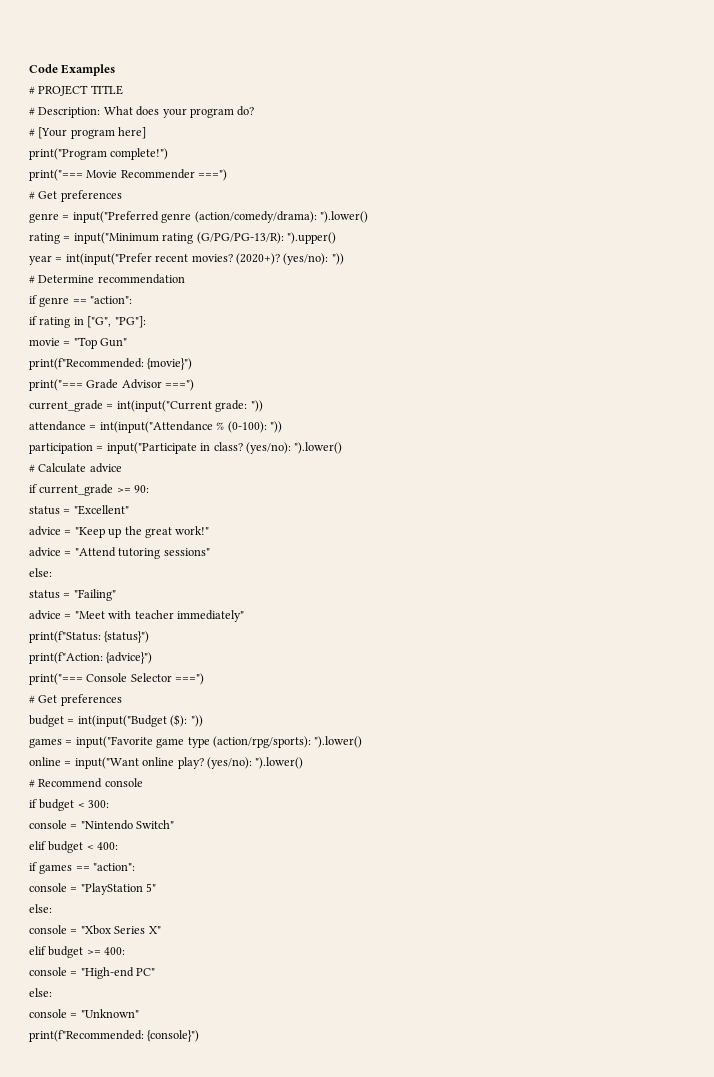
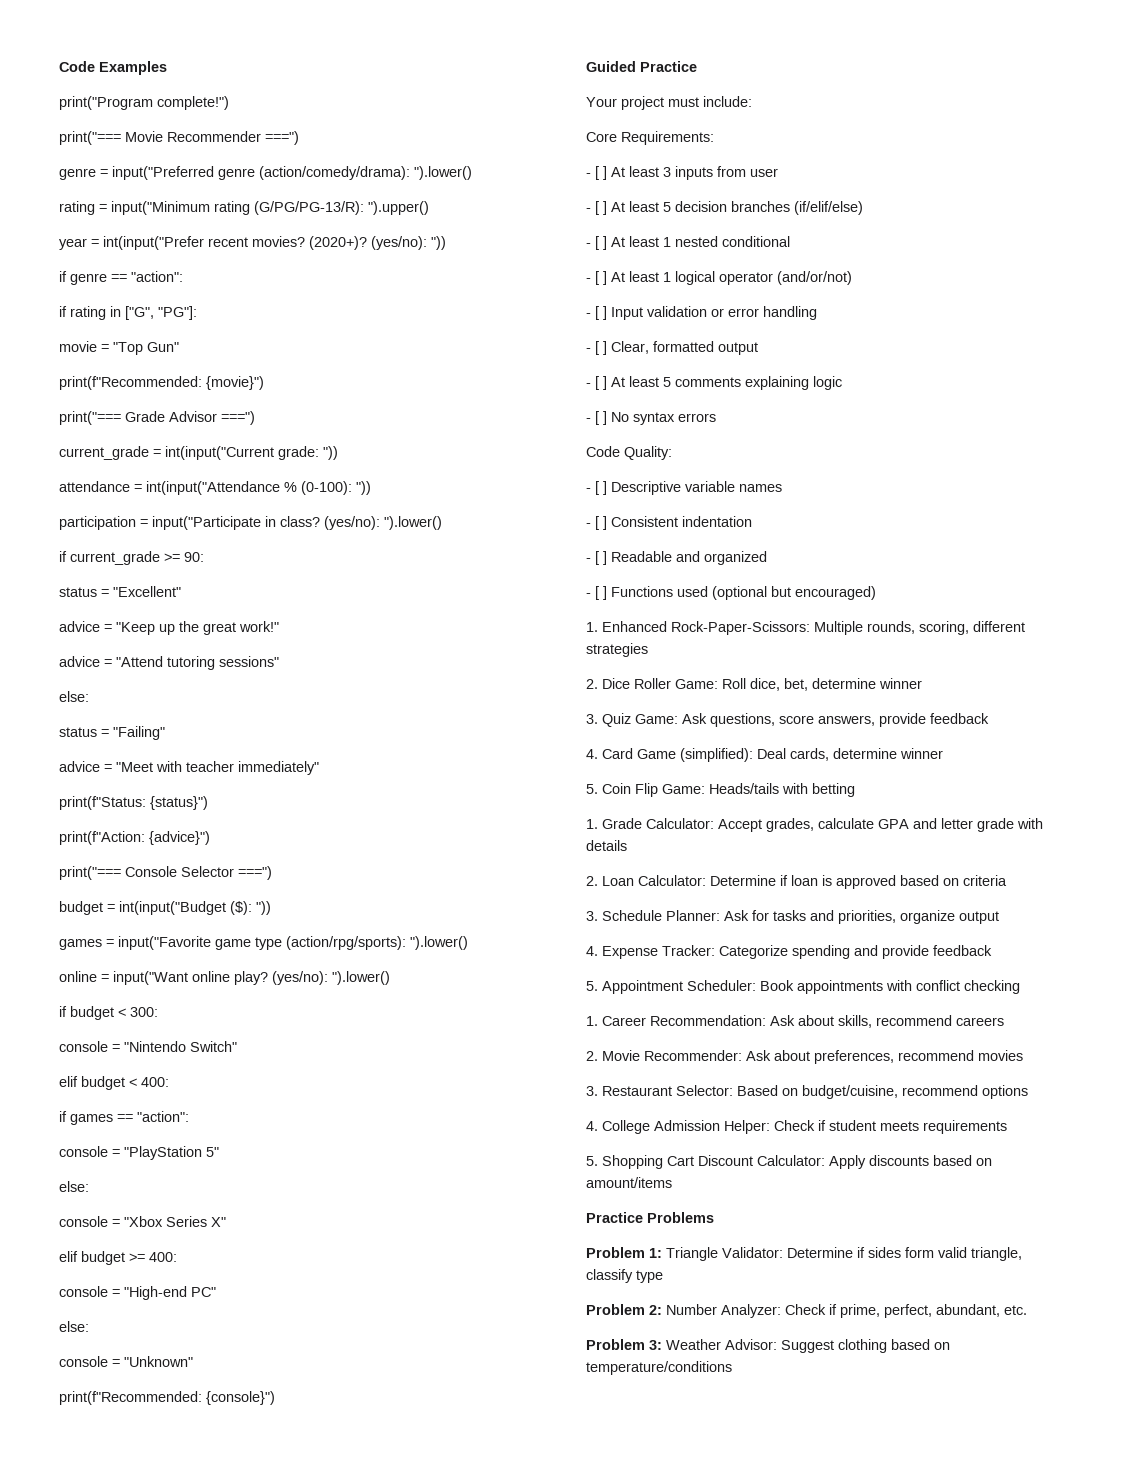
- # PROJECT TITLE
- # Description: What does your program do?
- # [Your program here]
  print("=== Movie Recommender ===")
- # Get preferences
- # Determine recommendation
- # Calculate advice
  print("=== Console Selector ===")
- # Get preferences
- # Recommend console
+ Guided Practice
+ Your project must include:
+ Core Requirements:
+ - [ ] At least 3 inputs from user
+ - [ ] At least 5 decision branches (if/elif/else)
+ - [ ] At least 1 nested conditional
+ - [ ] At least 1 logical operator (and/or/not)
+ - [ ] Input validation or error handling
+ - [ ] Clear, formatted output
+ - [ ] At least 5 comments explaining logic
+ - [ ] No syntax errors
+ Code Quality:
+ - [ ] Descriptive variable names
+ - [ ] Consistent indentation
+ - [ ] Readable and organized
+ - [ ] Functions used (optional but encouraged)
+ 1. Enhanced Rock-Paper-Scissors: Multiple rounds, scoring, different strategies
+ 2. Dice Roller Game: Roll dice, bet, determine winner
+ 3. Quiz Game: Ask questions, score answers, provide feedback
+ 4. Card Game (simplified): Deal cards, determine winner
+ 5. Coin Flip Game: Heads/tails with betting
+ 1. Grade Calculator: Accept grades, calculate GPA and letter grade with details
+ 2. Loan Calculator: Determine if loan is approved based on criteria
+ 3. Schedule Planner: Ask for tasks and priorities, organize output
+ 4. Expense Tracker: Categorize spending and provide feedback
+ 5. Appointment Scheduler: Book appointments with conflict checking
+ 1. Career Recommendation: Ask about skills, recommend careers
+ 2. Movie Recommender: Ask about preferences, recommend movies
+ 3. Restaurant Selector: Based on budget/cuisine, recommend options
+ 4. College Admission Helper: Check if student meets requirements
+ 5. Shopping Cart Discount Calculator: Apply discounts based on amount/items
+ Practice Problems
+ Problem 1: Triangle Validator: Determine if sides form valid triangle, classify type
+ Problem 2: Number Analyzer: Check if prime, perfect, abundant, etc.
+ Problem 3: Weather Advisor: Suggest clothing based on temperature/conditions

